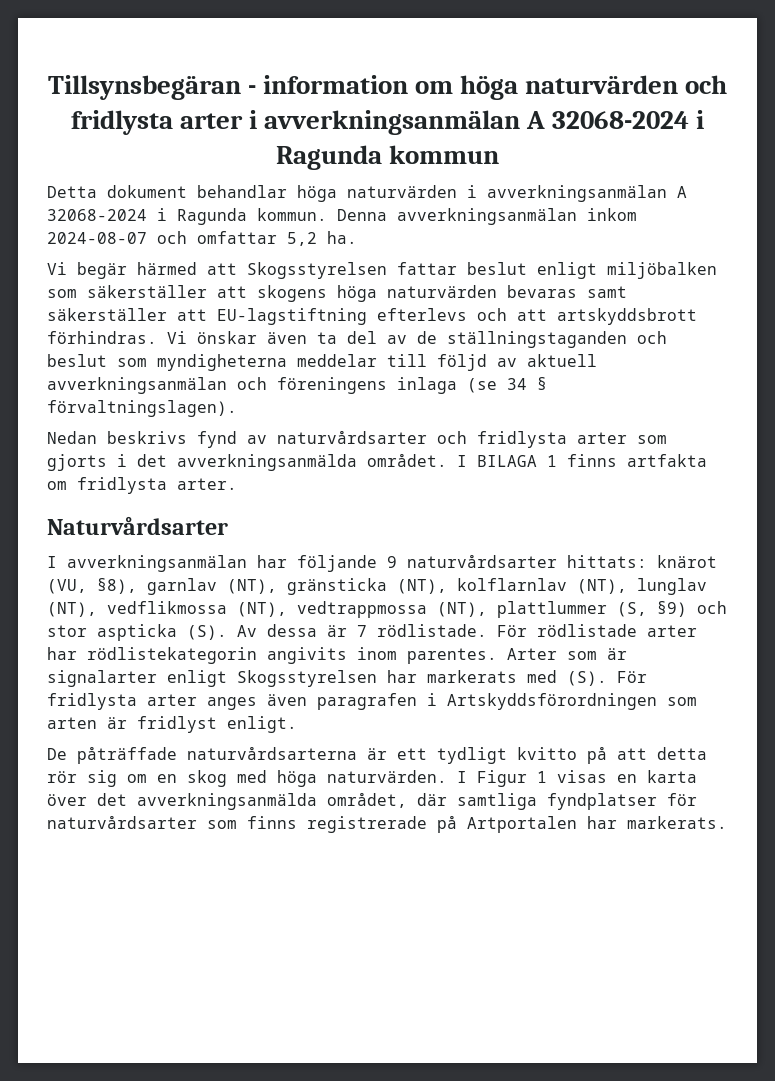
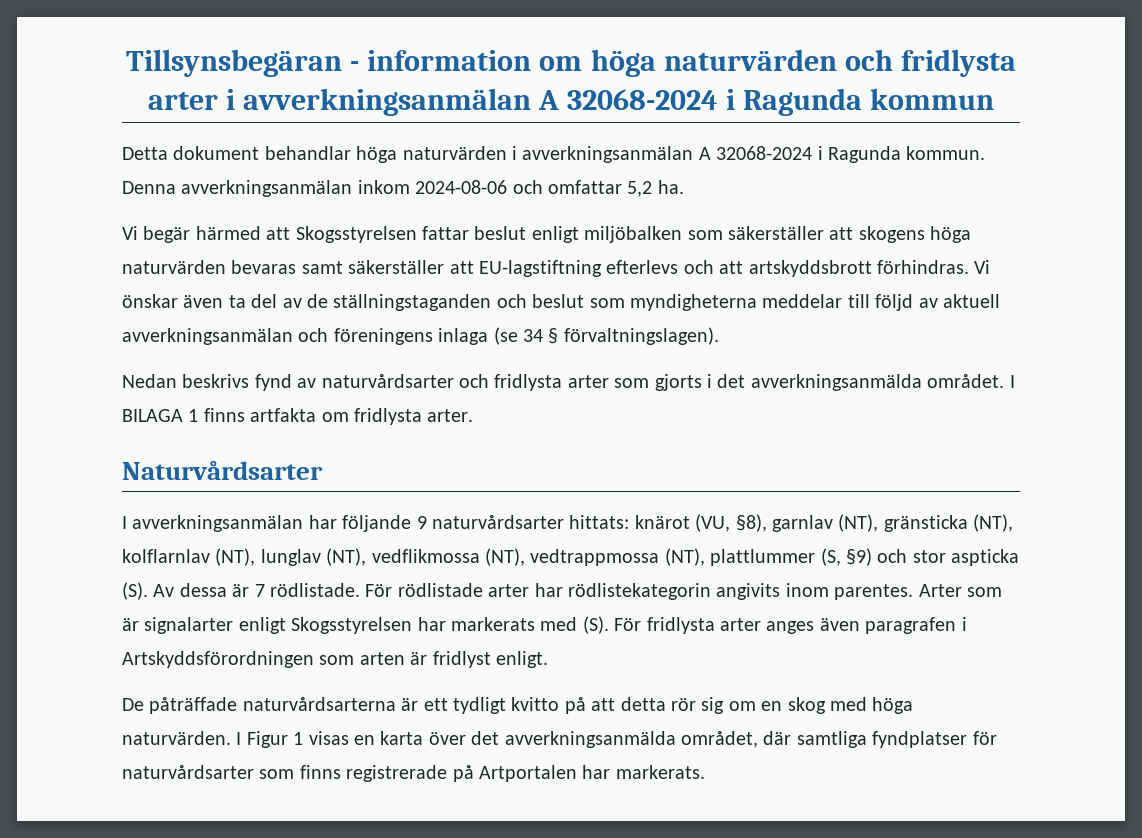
- Denna avverkningsanmälan inkom 2024-08-07 och omfattar 5,2 ha.
+ Denna avverkningsanmälan inkom 2024-08-06 och omfattar 5,2 ha.

